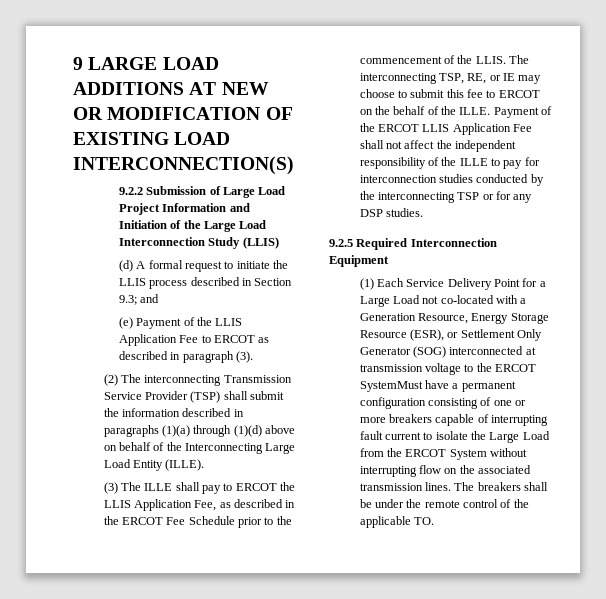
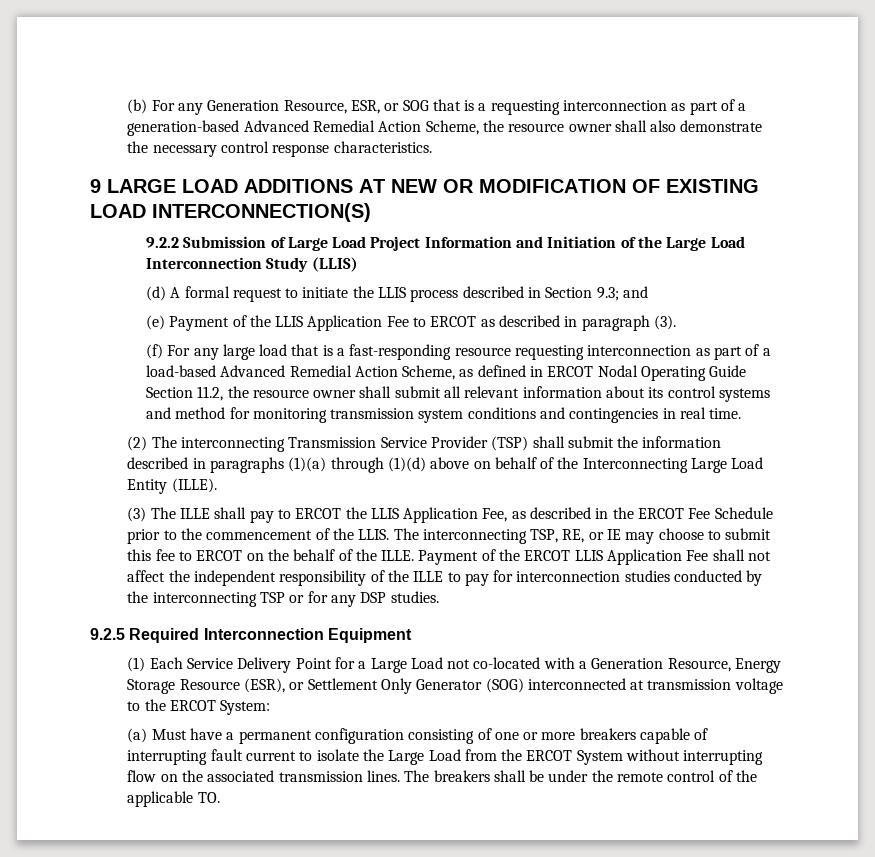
+ (b) For any Generation Resource, ESR, or SOG that is a requesting interconnection as part of a generation-based Advanced Remedial Action Scheme, the resource owner shall also demonstrate the necessary control response characteristics.
+ (f) For any large load that is a fast-responding resource requesting interconnection as part of a load-based Advanced Remedial Action Scheme, as defined in ERCOT Nodal Operating Guide Section 11.2, the resource owner shall submit all relevant information about its control systems and method for monitoring transmission system conditions and contingencies in real time.
- (1) Each Service Delivery Point for a Large Load not co-located with a Generation Resource, Energy Storage Resource (ESR), or Settlement Only Generator (SOG) interconnected at transmission voltage to the ERCOT SystemMust have a permanent configuration consisting of one or more breakers capable of interrupting fault current to isolate the Large Load from the ERCOT System without interrupting flow on the associated transmission lines.
+ (1) Each Service Delivery Point for a Large Load not co-located with a Generation Resource, Energy Storage Resource (ESR), or Settlement Only Generator (SOG) interconnected at transmission voltage to the ERCOT System:
+ (a) Must have a permanent configuration consisting of one or more breakers capable of interrupting fault current to isolate the Large Load from the ERCOT System without interrupting flow on the associated transmission lines.

